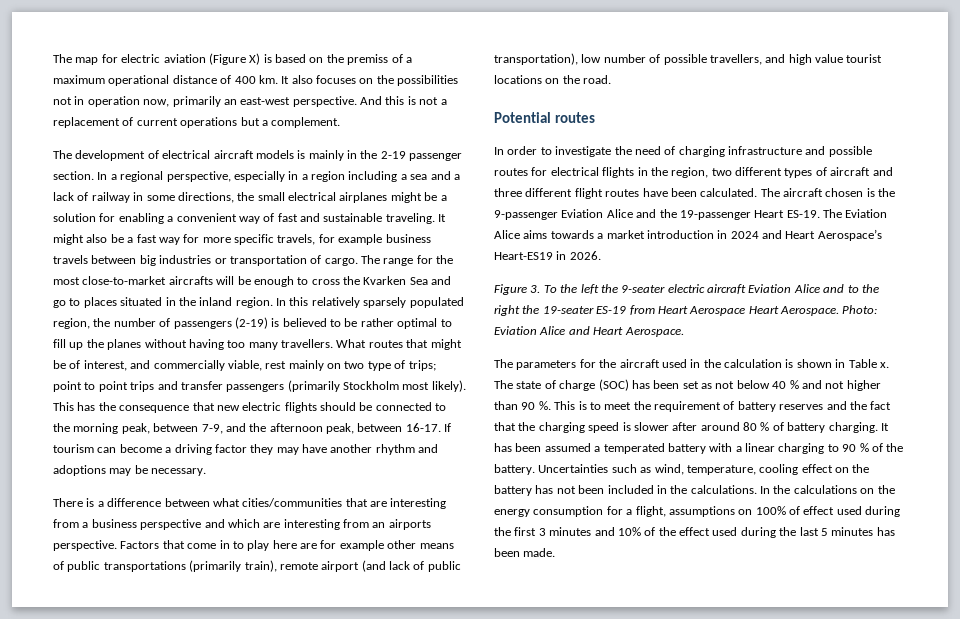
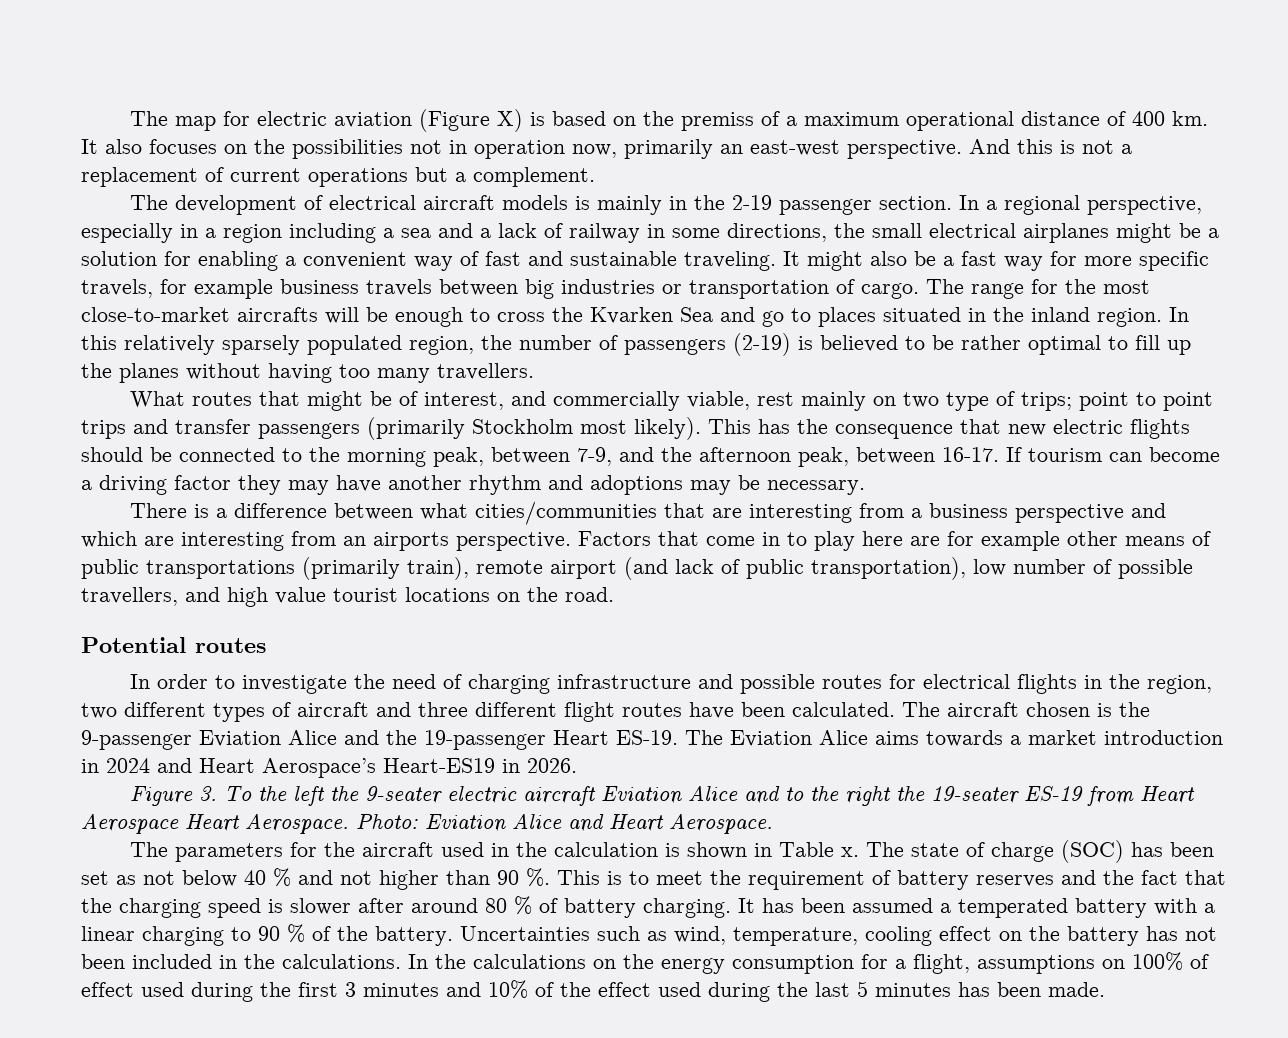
- In this relatively sparsely populated region, the number of passengers (2-19) is believed to be rather optimal to fill up the planes without having too many travellers. What routes that might be of interest, and commercially viable, rest mainly on two type of trips; point to point trips and transfer passengers (primarily Stockholm most likely).
+ In this relatively sparsely populated region, the number of passengers (2-19) is believed to be rather optimal to fill up the planes without having too many travellers.
+ What routes that might be of interest, and commercially viable, rest mainly on two type of trips; point to point trips and transfer passengers (primarily Stockholm most likely).

